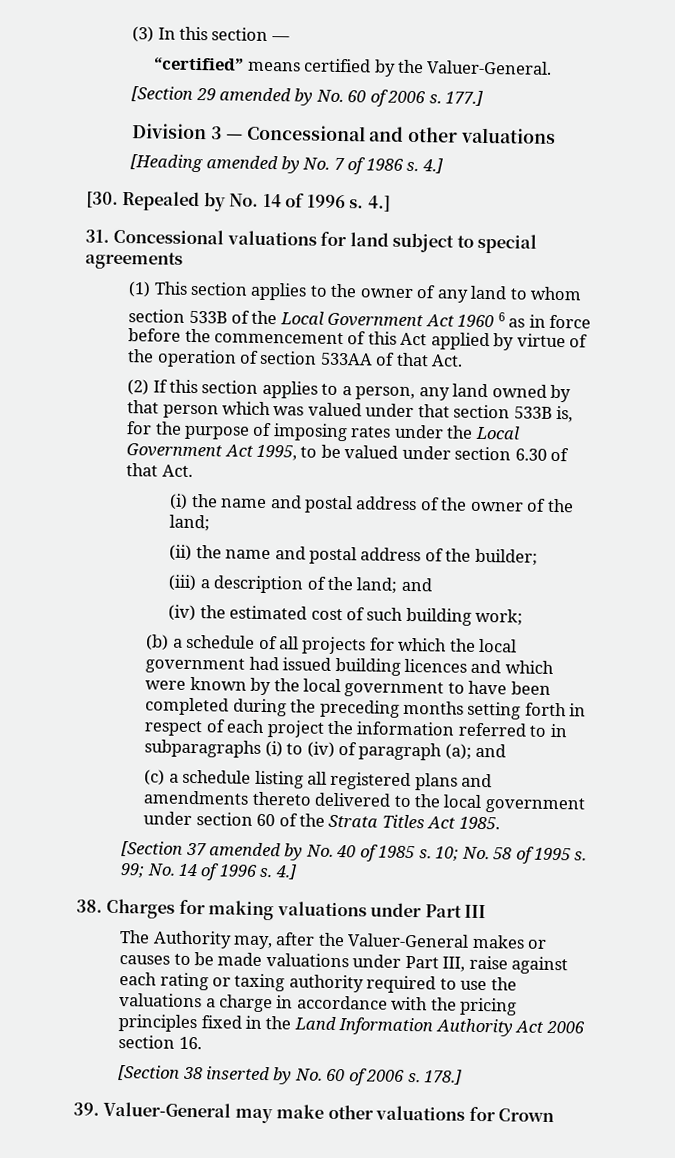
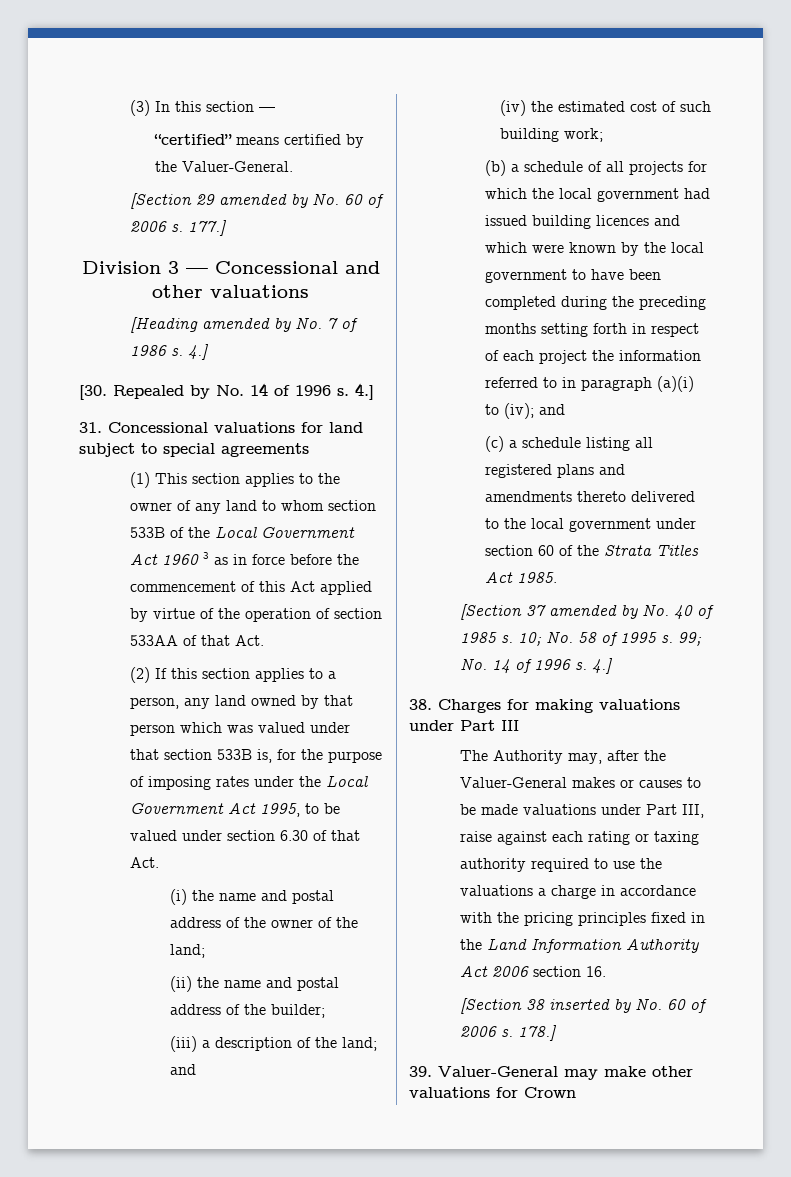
- (1) This section applies to the owner of any land to whom
- section 533B of the Local Government Act 1960 6 as in force before the commencement of this Act applied by virtue of the operation of section 533AA of that Act.
+ (1) This section applies to the owner of any land to whom section 533B of the Local Government Act 1960 3 as in force before the commencement of this Act applied by virtue of the operation of section 533AA of that Act.
- (b) a schedule of all projects for which the local government had issued building licences and which were known by the local government to have been completed during the preceding months setting forth in respect of each project the information referred to in subparagraphs (i) to (iv) of paragraph (a); and
+ (b) a schedule of all projects for which the local government had issued building licences and which were known by the local government to have been completed during the preceding months setting forth in respect of each project the information referred to in paragraph (a)(i) to (iv); and

